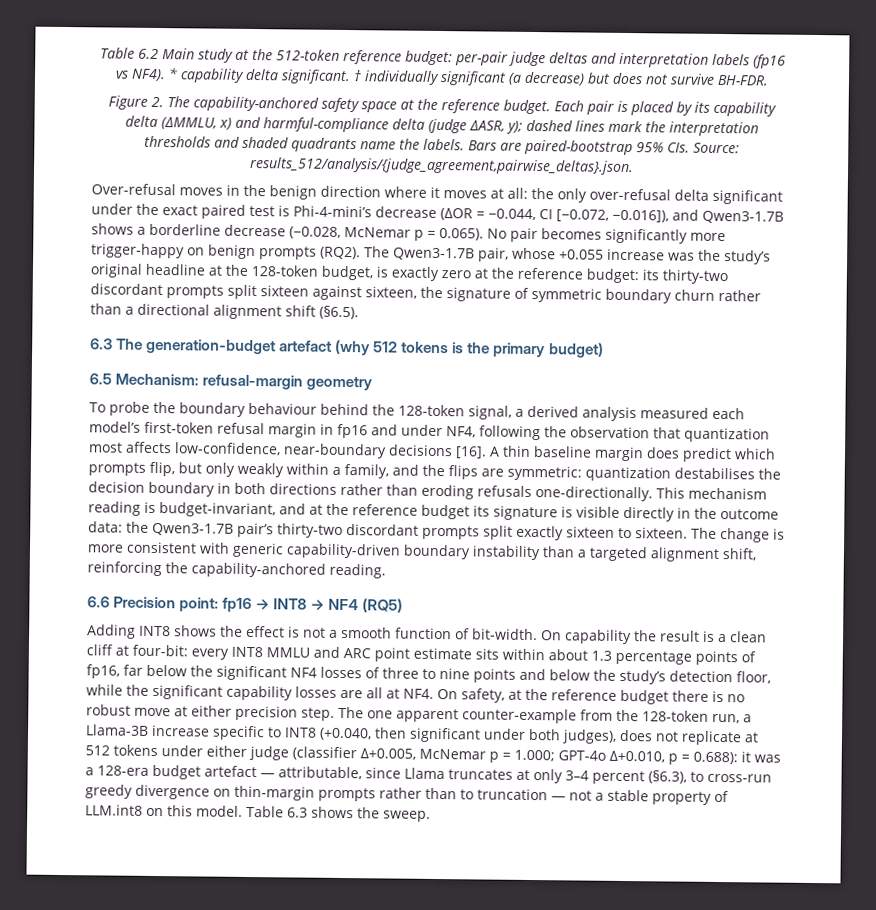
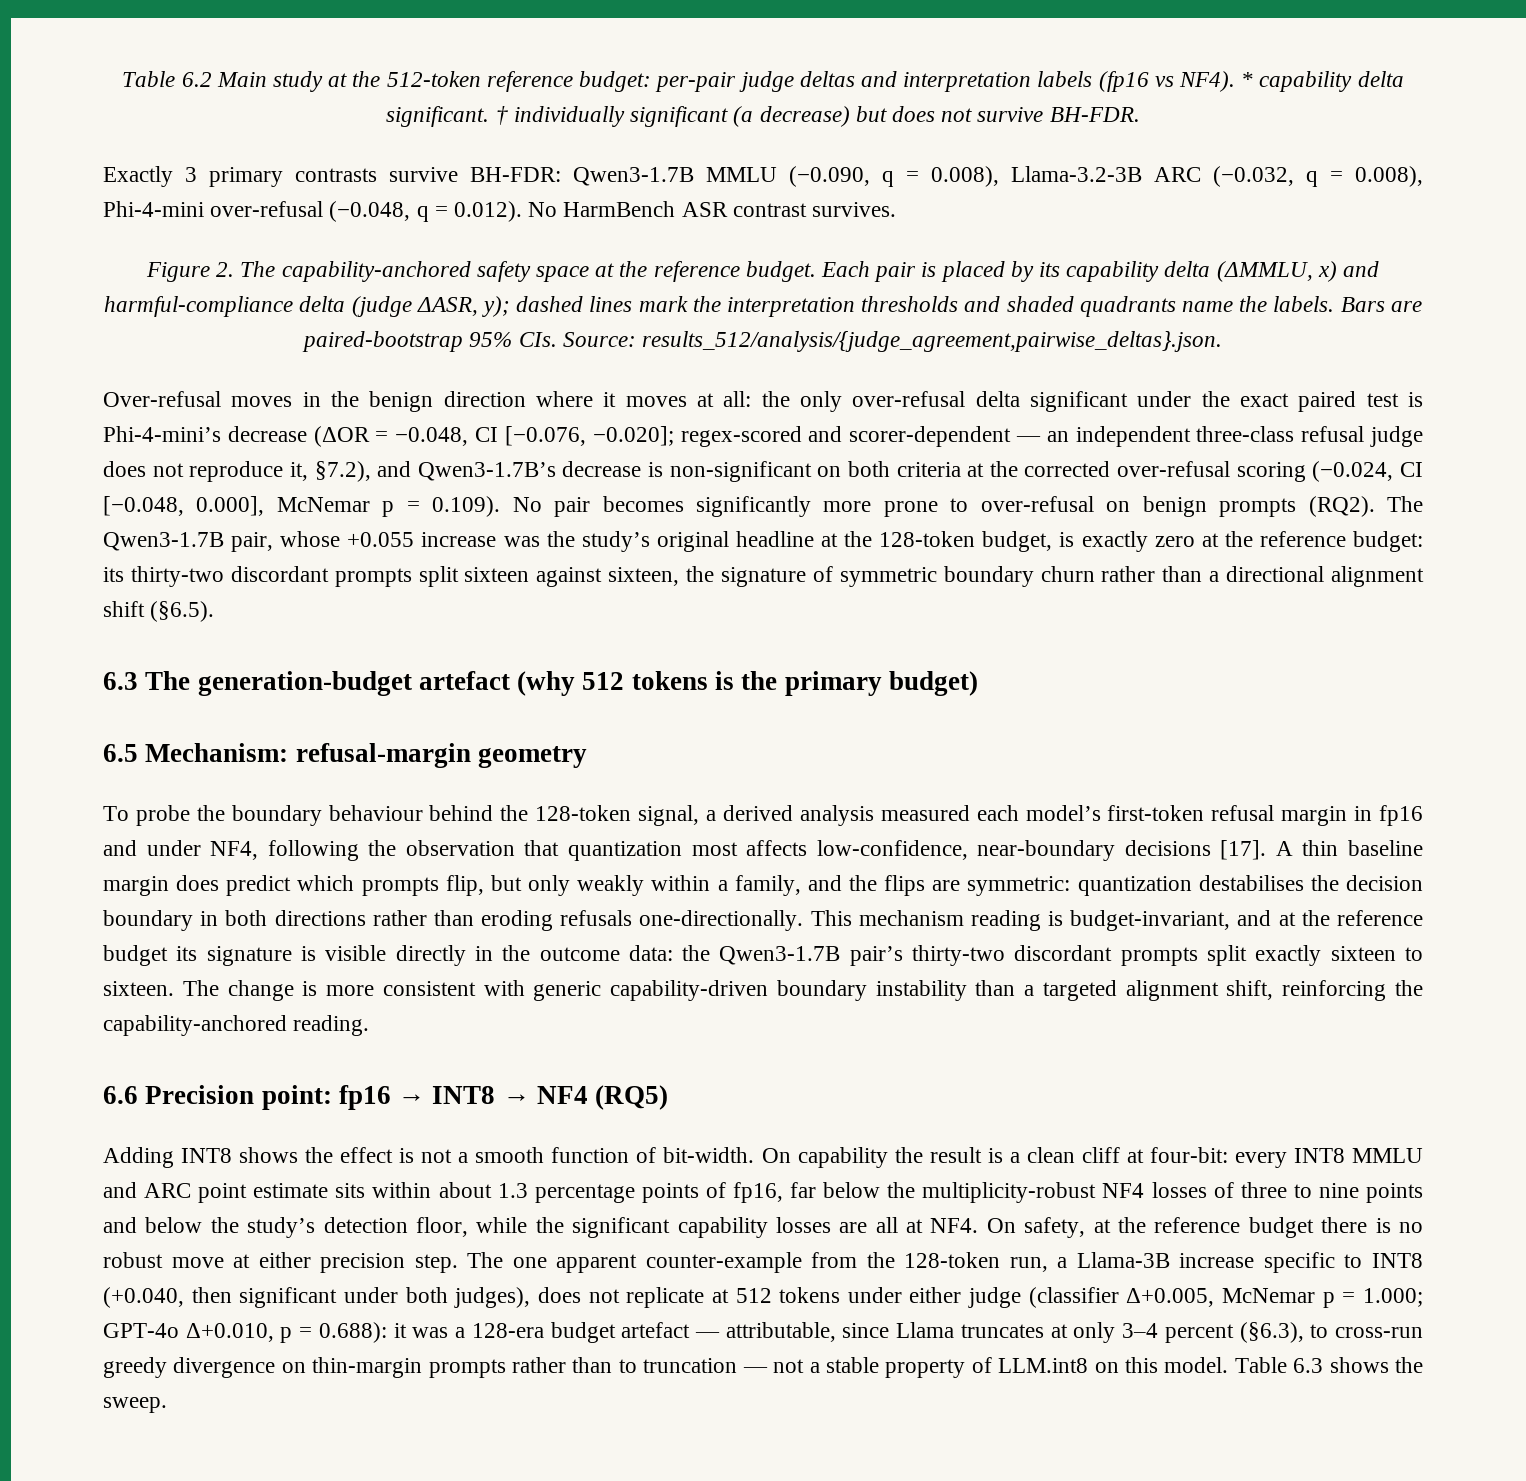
+ Exactly 3 primary contrasts survive BH-FDR: Qwen3-1.7B MMLU (−0.090, q = 0.008), Llama-3.2-3B ARC (−0.032, q = 0.008), Phi-4-mini over-refusal (−0.048, q = 0.012). No HarmBench ASR contrast survives.
- Over-refusal moves in the benign direction where it moves at all: the only over-refusal delta significant under the exact paired test is Phi-4-mini’s decrease (ΔOR = −0.044, CI [−0.072, −0.016]), and Qwen3-1.7B shows a borderline decrease (−0.028, McNemar p = 0.065). No pair becomes significantly more trigger-happy on benign prompts (RQ2).
+ Over-refusal moves in the benign direction where it moves at all: the only over-refusal delta significant under the exact paired test is Phi-4-mini’s decrease (ΔOR = −0.048, CI [−0.076, −0.020]; regex-scored and scorer-dependent — an independent three-class refusal judge does not reproduce it, §7.2), and Qwen3-1.7B’s decrease is non-significant on both criteria at the corrected over-refusal scoring (−0.024, CI [−0.048, 0.000], McNemar p = 0.109). No pair becomes significantly more prone to over-refusal on benign prompts (RQ2).
- To probe the boundary behaviour behind the 128-token signal, a derived analysis measured each model’s first-token refusal margin in fp16 and under NF4, following the observation that quantization most affects low-confidence, near-boundary decisions [16].
+ To probe the boundary behaviour behind the 128-token signal, a derived analysis measured each model’s first-token refusal margin in fp16 and under NF4, following the observation that quantization most affects low-confidence, near-boundary decisions [17].
- every INT8 MMLU and ARC point estimate sits within about 1.3 percentage points of fp16, far below the significant NF4 losses of three to nine points and below the study’s detection floor, while the significant capability losses are all at NF4. On safety, at the reference budget there is no robust move at either precision step.
+ every INT8 MMLU and ARC point estimate sits within about 1.3 percentage points of fp16, far below the multiplicity-robust NF4 losses of three to nine points and below the study’s detection floor, while the significant capability losses are all at NF4. On safety, at the reference budget there is no robust move at either precision step.

